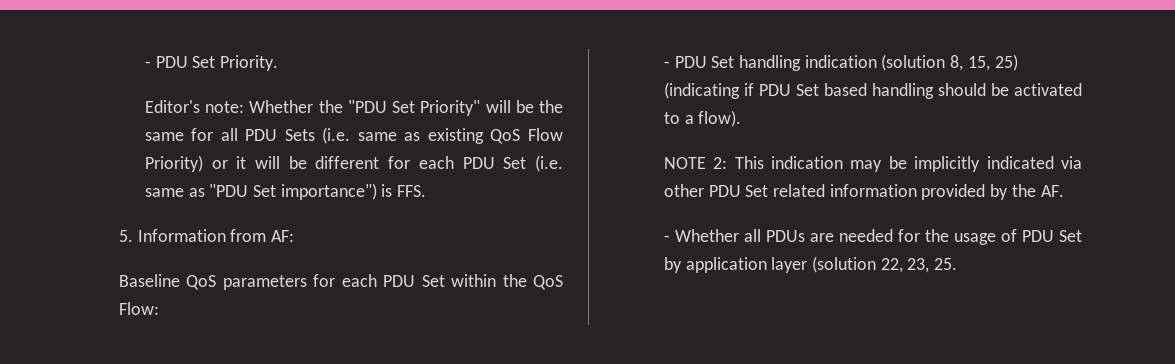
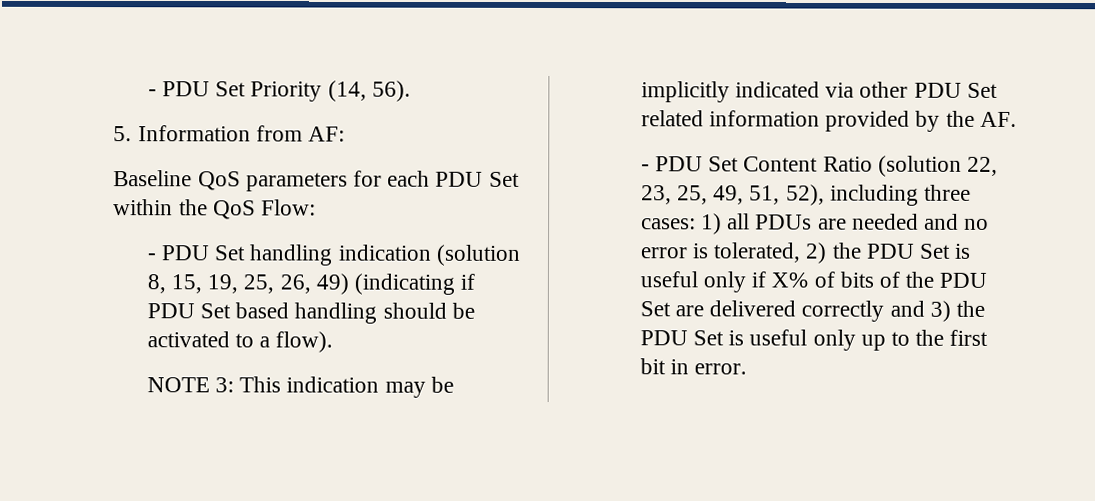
- - PDU Set Priority.
- Editor's note: Whether the "PDU Set Priority" will be the same for all PDU Sets (i.e. same as existing QoS Flow Priority) or it will be different for each PDU Set (i.e. same as "PDU Set importance") is FFS.
+ - PDU Set Priority (14, 56).
- - PDU Set handling indication (solution 8, 15, 25) (indicating if PDU Set based handling should be activated to a flow).
+ - PDU Set handling indication (solution 8, 15, 19, 25, 26, 49) (indicating if PDU Set based handling should be activated to a flow).
- NOTE 2: This indication may be implicitly indicated via other PDU Set related information provided by the AF.
+ NOTE 3: This indication may be implicitly indicated via other PDU Set related information provided by the AF.
- - Whether all PDUs are needed for the usage of PDU Set by application layer (solution 22, 23, 25.
+ - PDU Set Content Ratio (solution 22, 23, 25, 49, 51, 52), including three cases: 1) all PDUs are needed and no error is tolerated, 2) the PDU Set is useful only if X% of bits of the PDU Set are delivered correctly and 3) the PDU Set is useful only up to the first bit in error.

